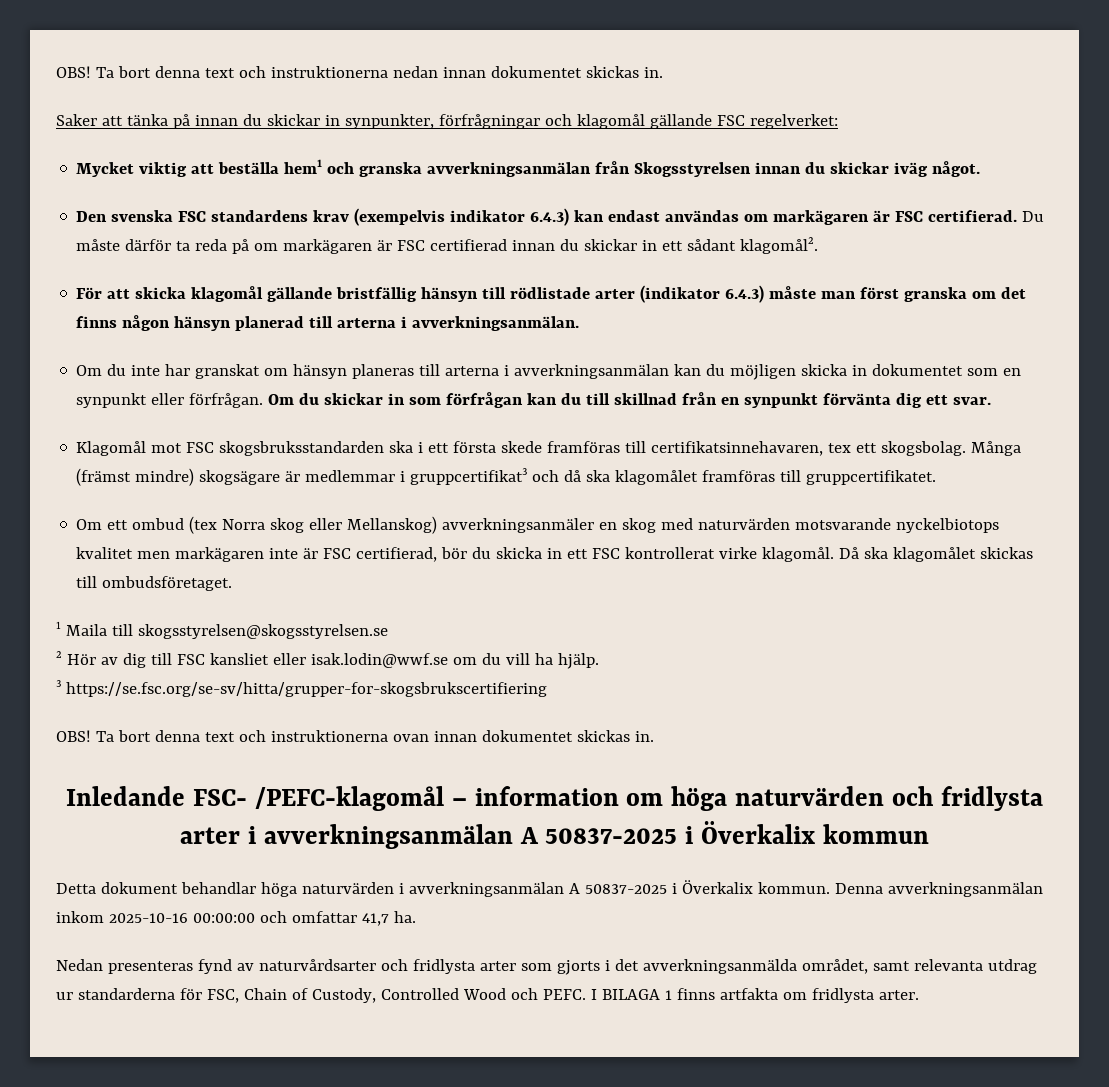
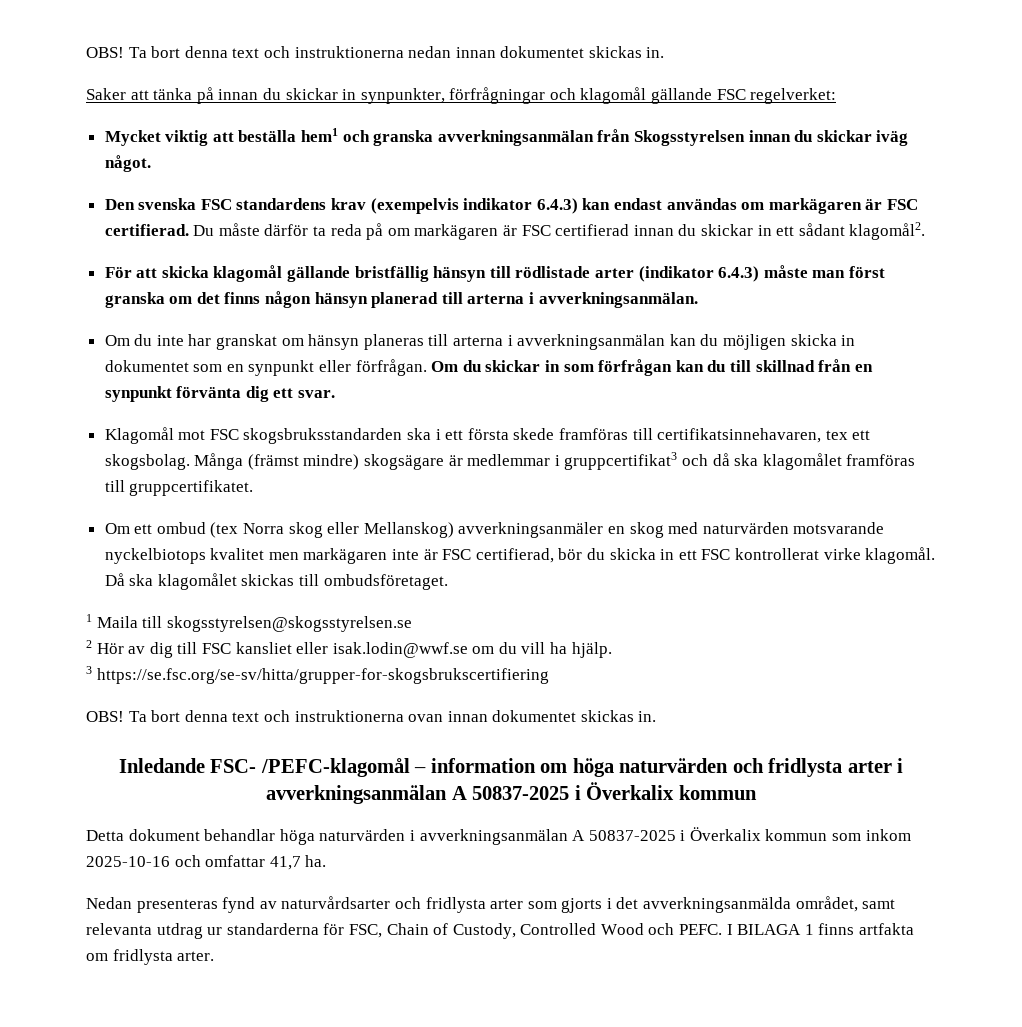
- Detta dokument behandlar höga naturvärden i avverkningsanmälan A 50837-2025 i Överkalix kommun. Denna avverkningsanmälan inkom 2025-10-16 00:00:00 och omfattar 41,7 ha.
+ Detta dokument behandlar höga naturvärden i avverkningsanmälan A 50837-2025 i Överkalix kommun som inkom 2025-10-16 och omfattar 41,7 ha.

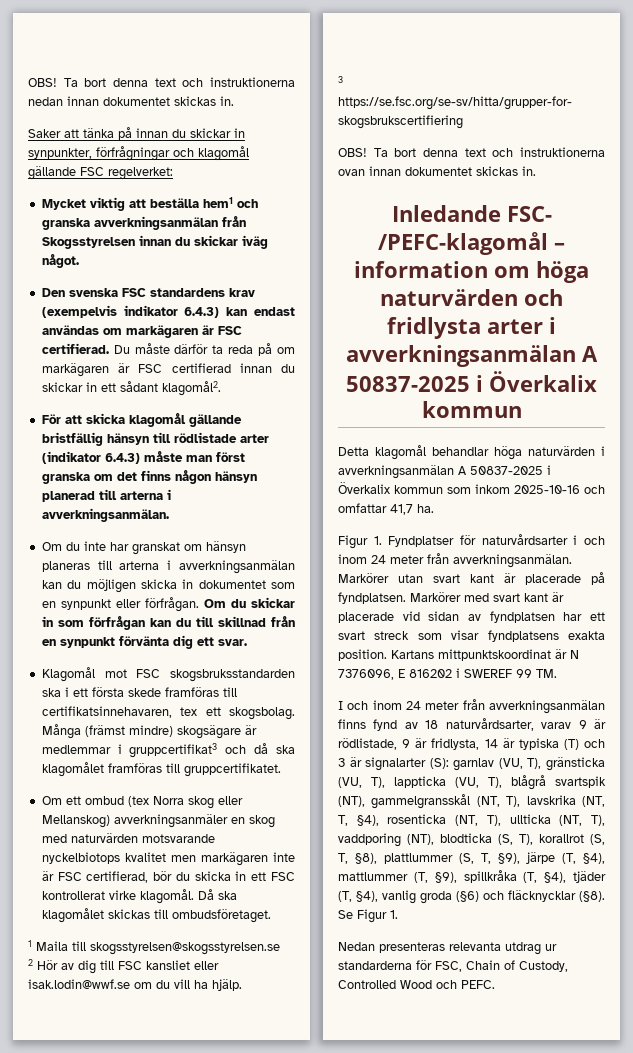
- Detta dokument behandlar höga naturvärden i avverkningsanmälan A 50837-2025 i Överkalix kommun som inkom 2025-10-16 och omfattar 41,7 ha.
+ Detta klagomål behandlar höga naturvärden i avverkningsanmälan A 50837-2025 i Överkalix kommun som inkom 2025-10-16 och omfattar 41,7 ha.
- Nedan presenteras fynd av naturvårdsarter och fridlysta arter som gjorts i det avverkningsanmälda området, samt relevanta utdrag ur standarderna för FSC, Chain of Custody, Controlled Wood och PEFC. I BILAGA 1 finns artfakta om fridlysta arter.
+ Figur 1. Fyndplatser för naturvårdsarter i och inom 24 meter från avverkningsanmälan. Markörer utan svart kant är placerade på fyndplatsen. Markörer med svart kant är placerade vid sidan av fyndplatsen har ett svart streck som visar fyndplatsens exakta position. Kartans mittpunktskoordinat är N 7376096, E 816202 i SWEREF 99 TM.
+ I och inom 24 meter från avverkningsanmälan finns fynd av 18 naturvårdsarter, varav 9 är rödlistade, 9 är fridlysta, 14 är typiska (T) och 3 är signalarter (S): garnlav (VU, T), gränsticka (VU, T), lappticka (VU, T), blågrå svartspik (NT), gammelgransskål (NT, T), lavskrika (NT, T, §4), rosenticka (NT, T), ullticka (NT, T), vaddporing (NT), blodticka (S, T), korallrot (S, T, §8), plattlummer (S, T, §9), järpe (T, §4), mattlummer (T, §9), spillkråka (T, §4), tjäder (T, §4), vanlig groda (§6) och fläcknycklar (§8). Se Figur 1.
+ Nedan presenteras relevanta utdrag ur standarderna för FSC, Chain of Custody, Controlled Wood och PEFC.

